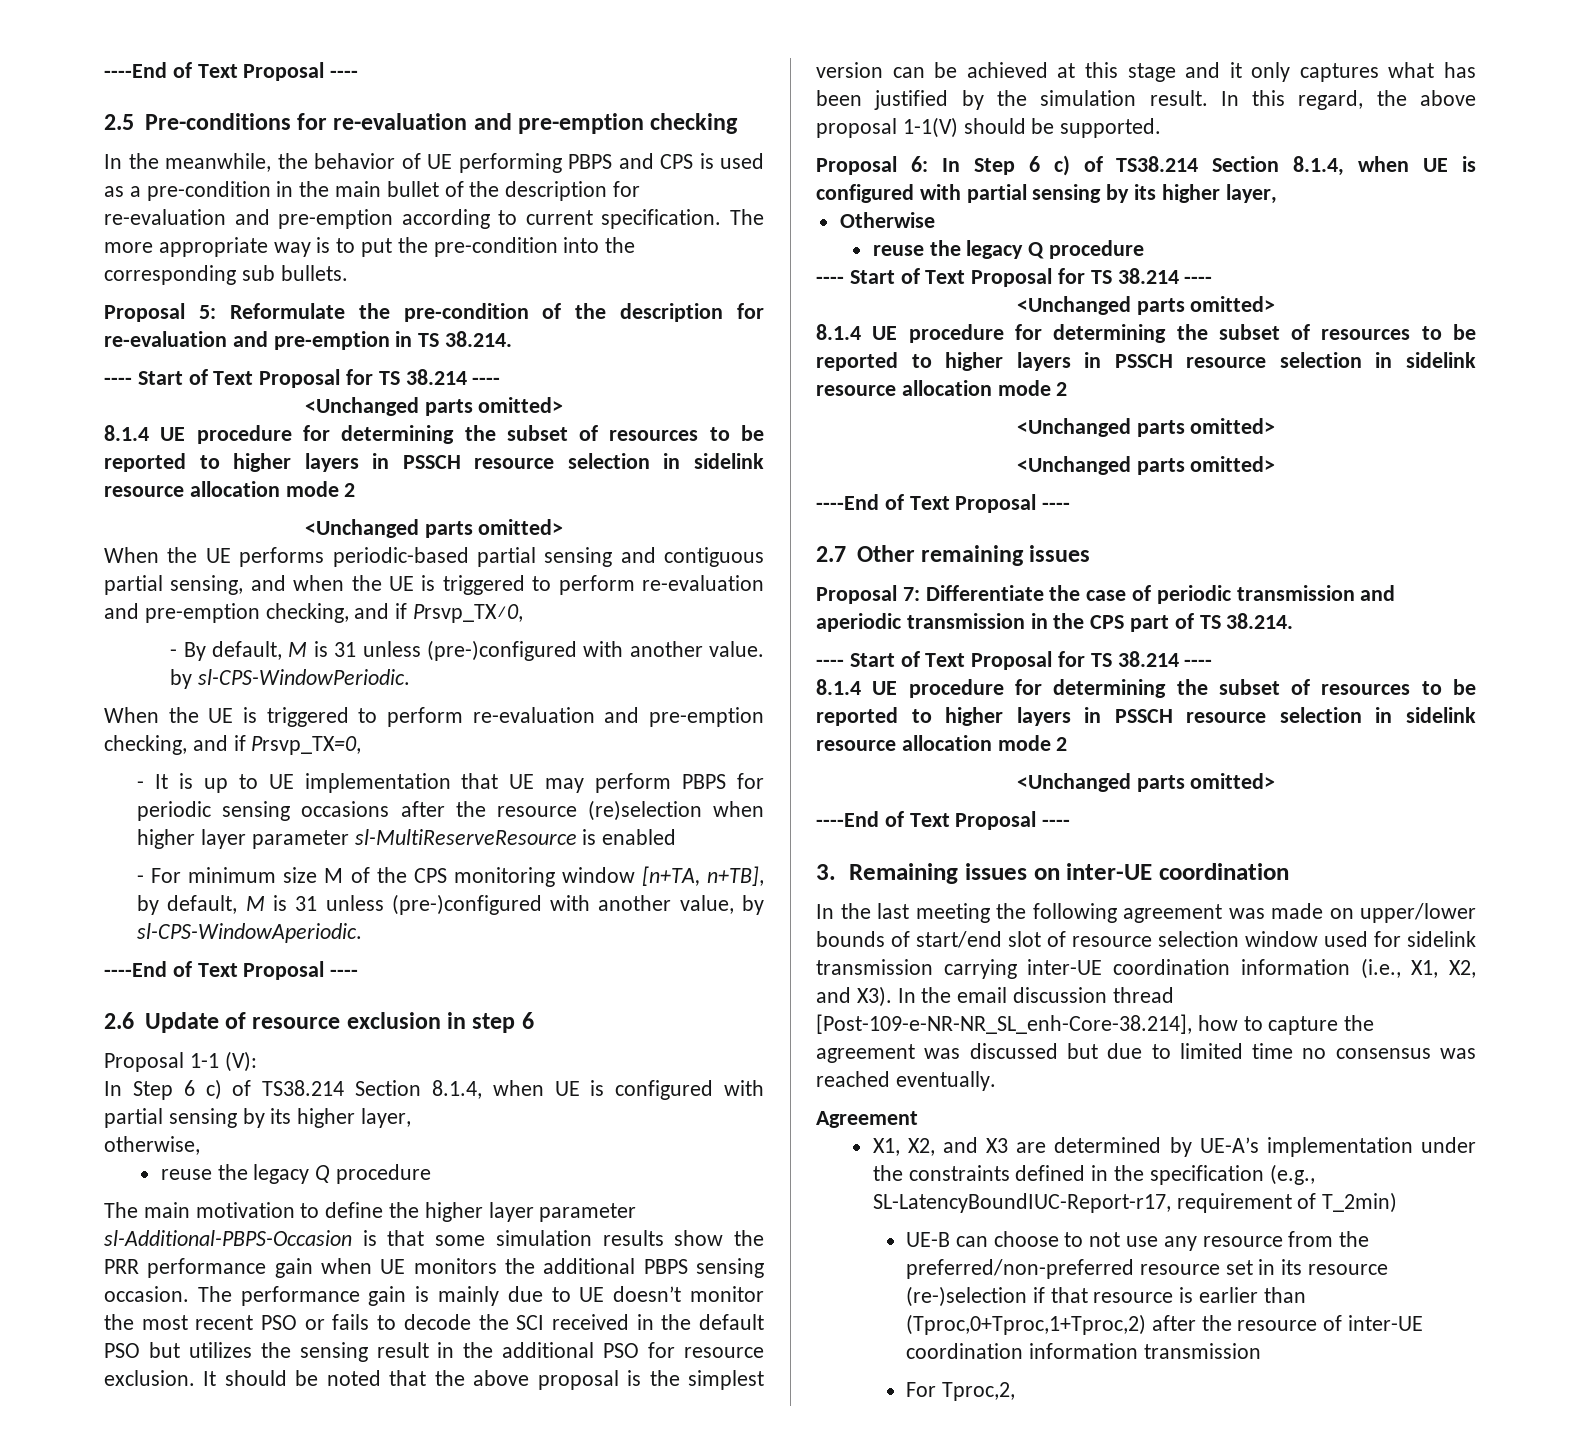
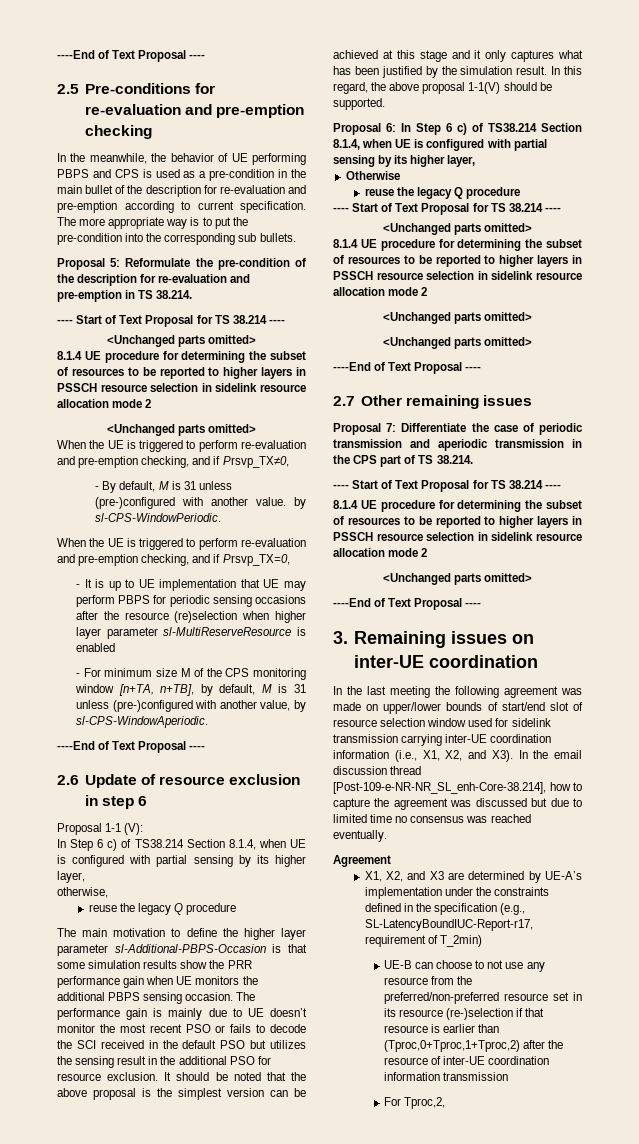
- When the UE performs periodic-based partial sensing and contiguous partial sensing, and when the UE is triggered to perform re-evaluation and pre-emption checking, and if Prsvp_TX≠0,
+ When the UE is triggered to perform re-evaluation and pre-emption checking, and if Prsvp_TX≠0,

